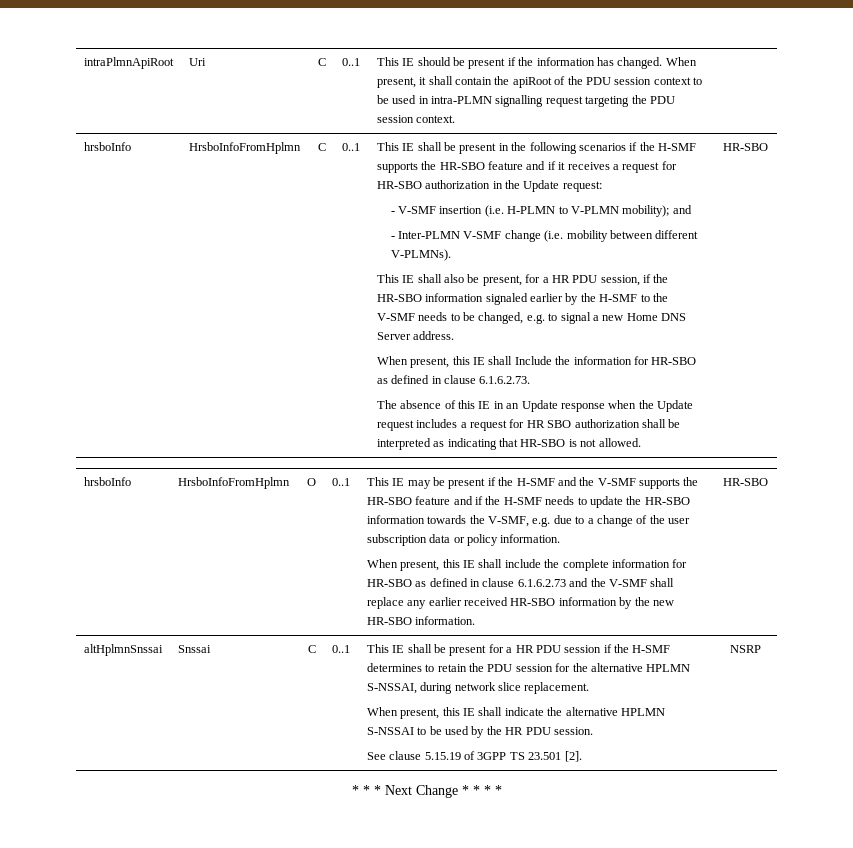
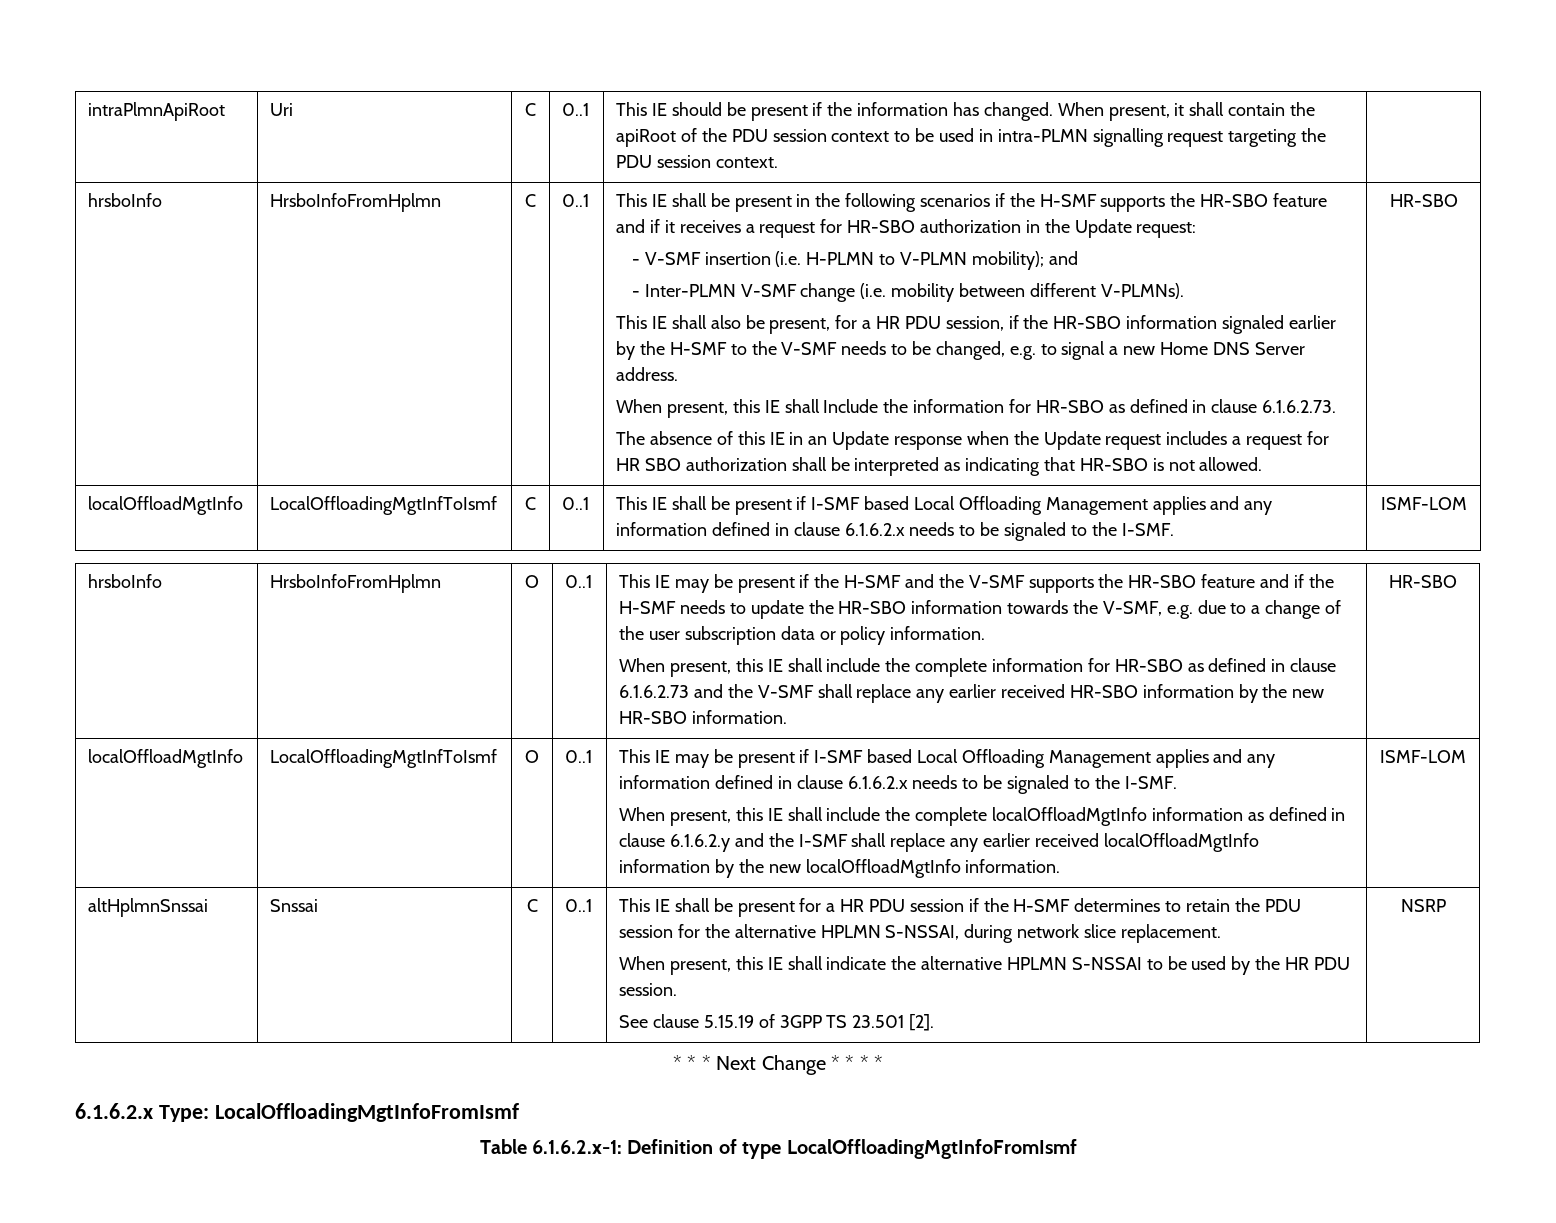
+ localOffloadMgtInfo | LocalOffloadingMgtInfToIsmf | C | 0..1 | This IE shall be present if I-SMF based Local Offloading Management applies and any information defined in clause 6.1.6.2.x needs to be signaled to the I-SMF. | ISMF-LOM
+ localOffloadMgtInfo | LocalOffloadingMgtInfToIsmf | O | 0..1 | This IE may be present if I-SMF based Local Offloading Management applies and any information defined in clause 6.1.6.2.x needs to be signaled to the I-SMF.
+ When present, this IE shall include the complete localOffloadMgtInfo information as defined in clause 6.1.6.2.y and the I-SMF shall replace any earlier received localOffloadMgtInfo information by the new localOffloadMgtInfo information. | ISMF-LOM
+ 6.1.6.2.x Type: LocalOffloadingMgtInfoFromIsmf
+ Table 6.1.6.2.x-1: Definition of type LocalOffloadingMgtInfoFromIsmf

